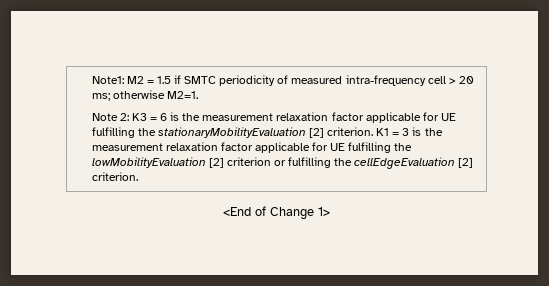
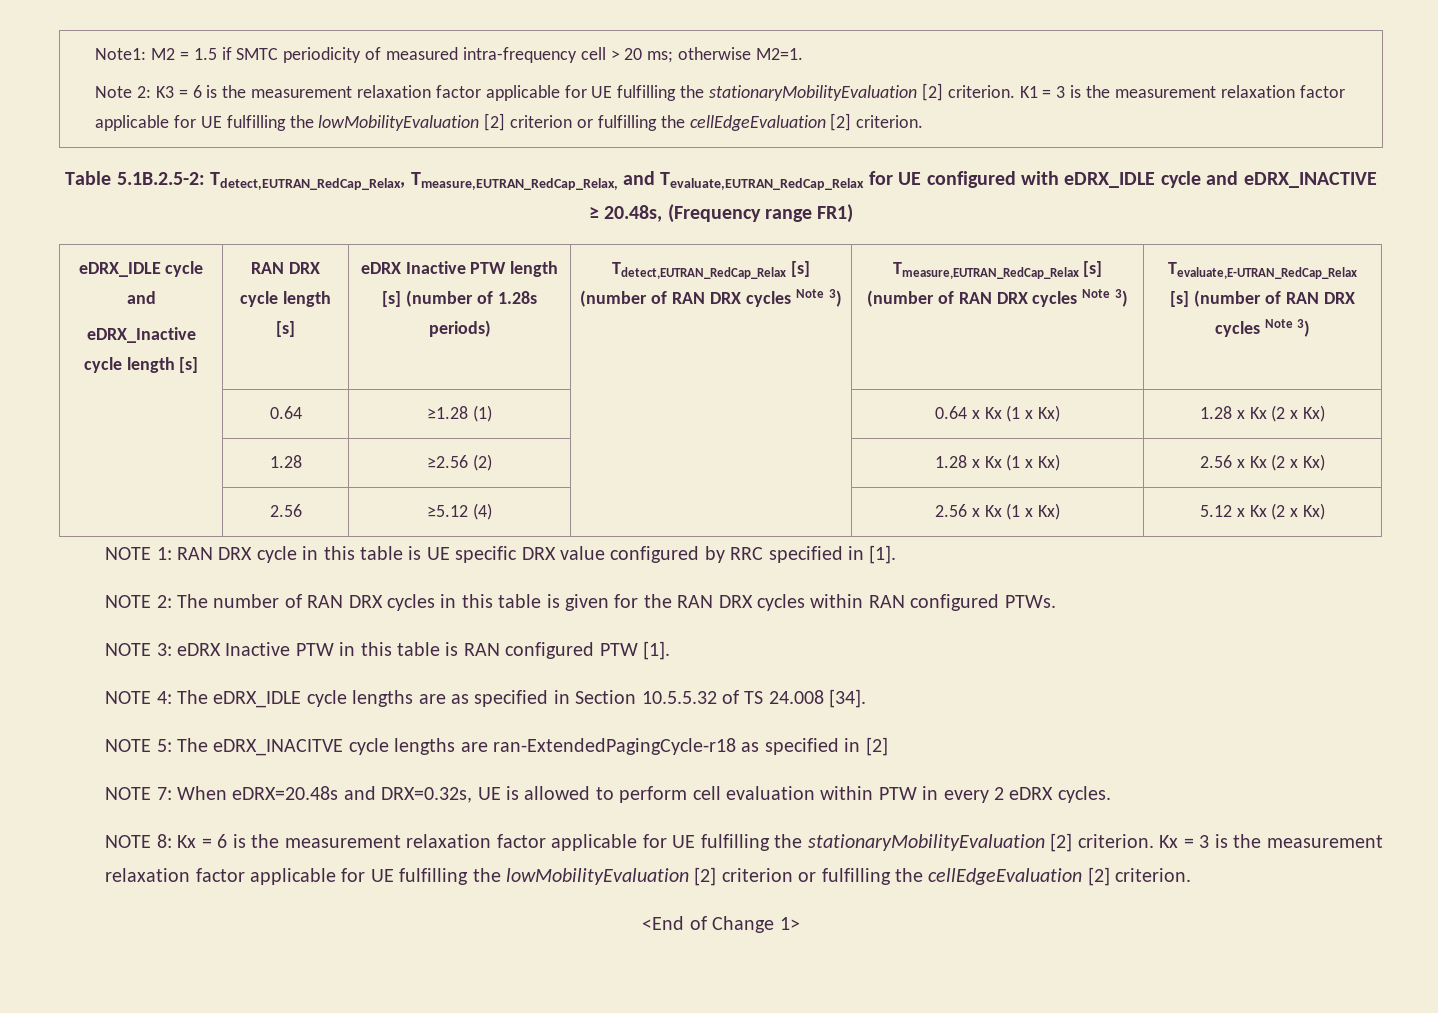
+ Table 5.1B.2.5-2: Tdetect,EUTRAN_RedCap_Relax, Tmeasure,EUTRAN_RedCap_Relax, and Tevaluate,EUTRAN_RedCap_Relax for UE configured with eDRX_IDLE cycle and eDRX_INACTIVE ≥ 20.48s, (Frequency range FR1)
+ eDRX_IDLE cycle and
+ eDRX_Inactive cycle length [s] | RAN DRX cycle length [s] | eDRX Inactive PTW length [s] (number of 1.28s periods) | Tdetect,EUTRAN_RedCap_Relax [s] (number of RAN DRX cycles Note 3) | Tmeasure,EUTRAN_RedCap_Relax [s] (number of RAN DRX cycles Note 3) | Tevaluate,E-UTRAN_RedCap_Relax
+ [s] (number of RAN DRX cycles Note 3)
+ | 0.64 | ≥1.28 (1) | | 0.64 x Kx (1 x Kx) | 1.28 x Kx (2 x Kx)
+ | 1.28 | ≥2.56 (2) | | 1.28 x Kx (1 x Kx) | 2.56 x Kx (2 x Kx)
+ | 2.56 | ≥5.12 (4) | | 2.56 x Kx (1 x Kx) | 5.12 x Kx (2 x Kx)
+ NOTE 1: RAN DRX cycle in this table is UE specific DRX value configured by RRC specified in [1].
+ NOTE 2: The number of RAN DRX cycles in this table is given for the RAN DRX cycles within RAN configured PTWs.
+ NOTE 3: eDRX Inactive PTW in this table is RAN configured PTW [1].
+ NOTE 4: The eDRX_IDLE cycle lengths are as specified in Section 10.5.5.32 of TS 24.008 [34].
+ NOTE 5: The eDRX_INACITVE cycle lengths are ran-ExtendedPagingCycle-r18 as specified in [2]
+ NOTE 7: When eDRX=20.48s and DRX=0.32s, UE is allowed to perform cell evaluation within PTW in every 2 eDRX cycles.
+ NOTE 8: Kx = 6 is the measurement relaxation factor applicable for UE fulfilling the stationaryMobilityEvaluation [2] criterion. Kx = 3 is the measurement relaxation factor applicable for UE fulfilling the lowMobilityEvaluation [2] criterion or fulfilling the cellEdgeEvaluation [2] criterion.

